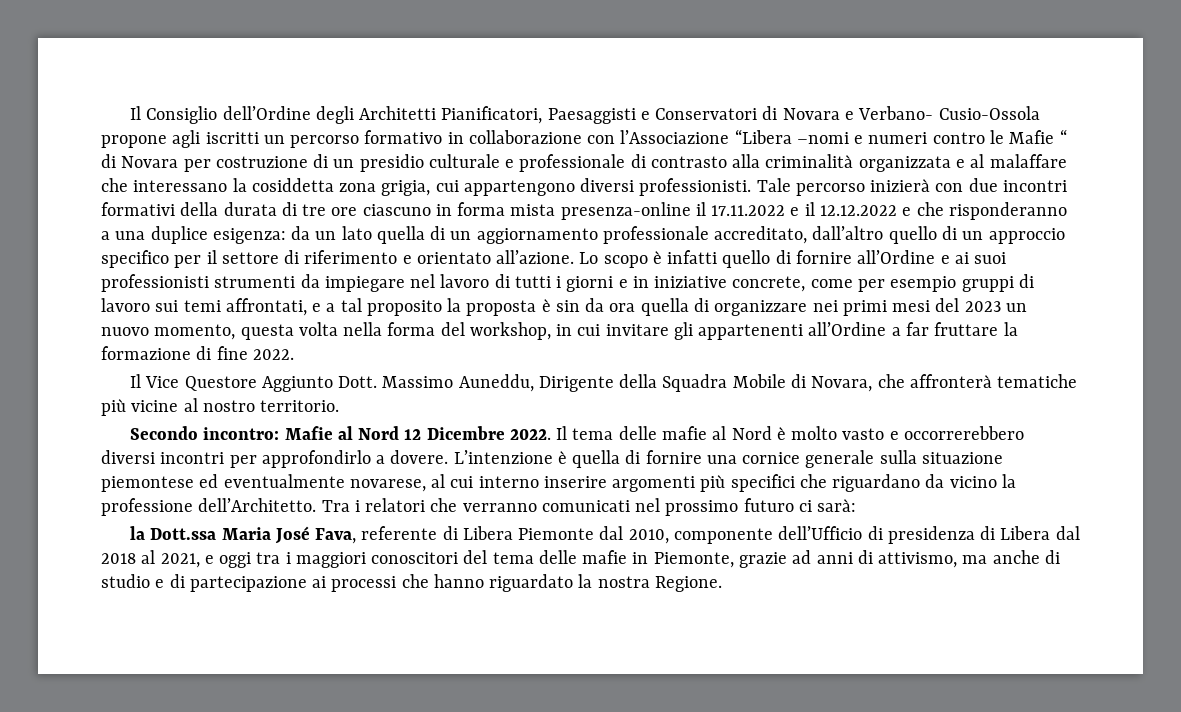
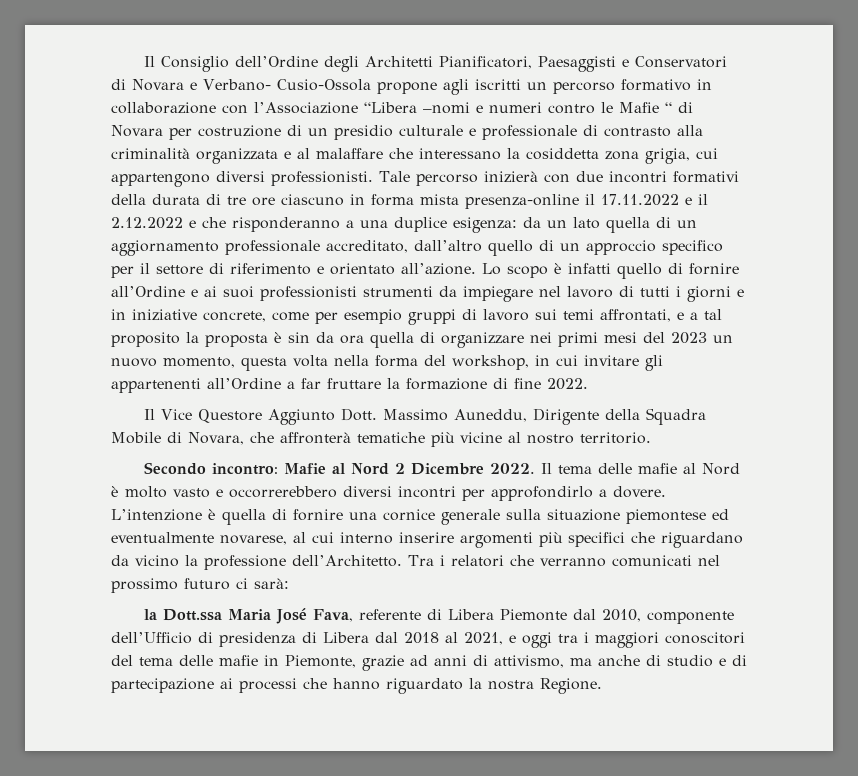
- Tale percorso inizierà con due incontri formativi della durata di tre ore ciascuno in forma mista presenza-online il 17.11.2022 e il 12.12.2022 e che risponderanno a una duplice esigenza: da un lato quella di un aggiornamento professionale accreditato, dall’altro quello di un approccio specifico per il settore di riferimento e orientato all’azione.
+ Tale percorso inizierà con due incontri formativi della durata di tre ore ciascuno in forma mista presenza-online il 17.11.2022 e il 2.12.2022 e che risponderanno a una duplice esigenza: da un lato quella di un aggiornamento professionale accreditato, dall’altro quello di un approccio specifico per il settore di riferimento e orientato all’azione.
- Secondo incontro: Mafie al Nord 12 Dicembre 2022.
+ Secondo incontro: Mafie al Nord 2 Dicembre 2022.

